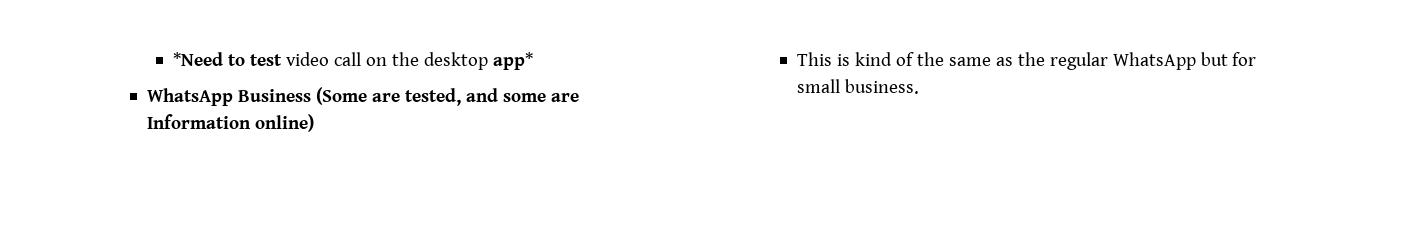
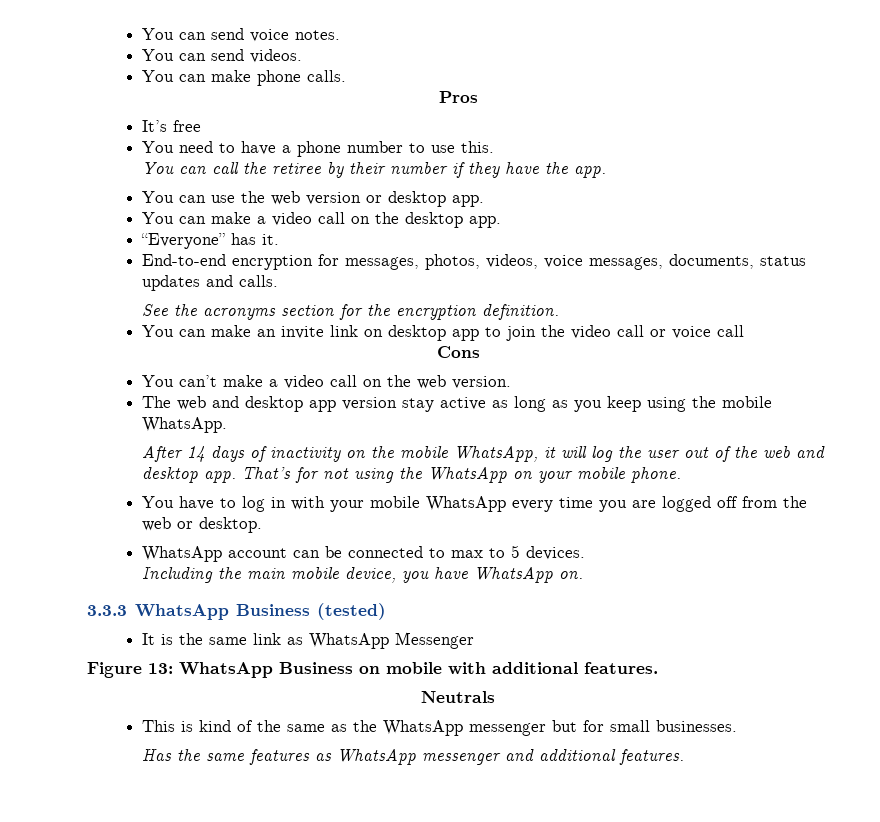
- *Need to test video call on the desktop app*
- WhatsApp Business (Some are tested, and some are Information online)
+ You can send voice notes.
+ You can send videos.
+ You can make phone calls.
+ Pros
+ It’s free
+ You need to have a phone number to use this.
+ You can call the retiree by their number if they have the app.
+ You can use the web version or desktop app.
+ You can make a video call on the desktop app.
+ “Everyone” has it.
+ End-to-end encryption for messages, photos, videos, voice messages, documents, status updates and calls.
+ See the acronyms section for the encryption definition.
+ You can make an invite link on desktop app to join the video call or voice call
+ Cons
+ You can’t make a video call on the web version.
+ The web and desktop app version stay active as long as you keep using the mobile WhatsApp.
+ After 14 days of inactivity on the mobile WhatsApp, it will log the user out of the web and desktop app. That’s for not using the WhatsApp on your mobile phone.
+ You have to log in with your mobile WhatsApp every time you are logged off from the web or desktop.
+ WhatsApp account can be connected to max to 5 devices.
+ Including the main mobile device, you have WhatsApp on.
+ 3.3.3 WhatsApp Business (tested)
+ It is the same link as WhatsApp Messenger
+ Figure 13: WhatsApp Business on mobile with additional features.
+ Neutrals
- This is kind of the same as the regular WhatsApp but for small business.
+ This is kind of the same as the WhatsApp messenger but for small businesses.
+ Has the same features as WhatsApp messenger and additional features.

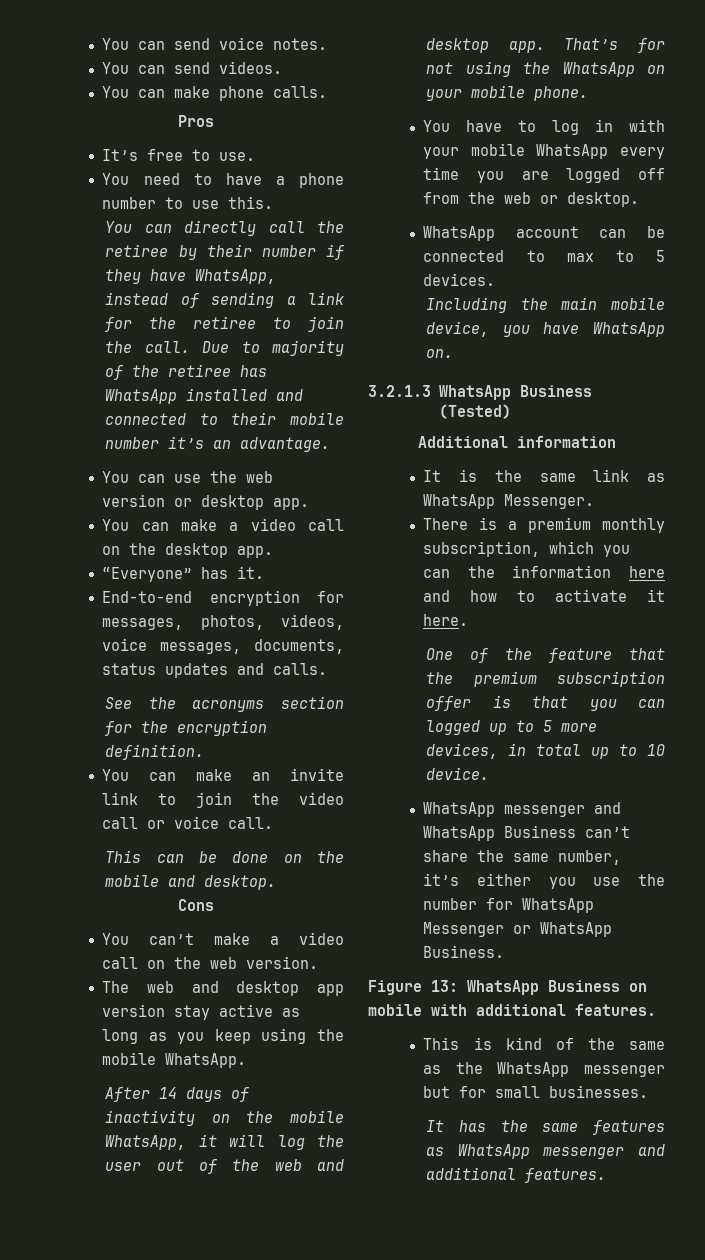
- It’s free
+ It’s free to use.
- You can call the retiree by their number if they have the app.
+ You can directly call the retiree by their number if they have WhatsApp, instead of sending a link for the retiree to join the call. Due to majority of the retiree has WhatsApp installed and connected to their mobile number it’s an advantage.
- You can make an invite link on desktop app to join the video call or voice call
+ You can make an invite link to join the video call or voice call.
+ This can be done on the mobile and desktop.
- 3.3.3 WhatsApp Business (tested)
+ 3.2.1.3 WhatsApp Business (Tested)
+ Additional information
- It is the same link as WhatsApp Messenger
+ It is the same link as WhatsApp Messenger.
+ There is a premium monthly subscription, which you can the information here and how to activate it here.
+ One of the feature that the premium subscription offer is that you can logged up to 5 more devices, in total up to 10 device.
+ WhatsApp messenger and WhatsApp Business can’t share the same number, it’s either you use the number for WhatsApp Messenger or WhatsApp Business.
- Neutrals
- Has the same features as WhatsApp messenger and additional features.
+ It has the same features as WhatsApp messenger and additional features.

